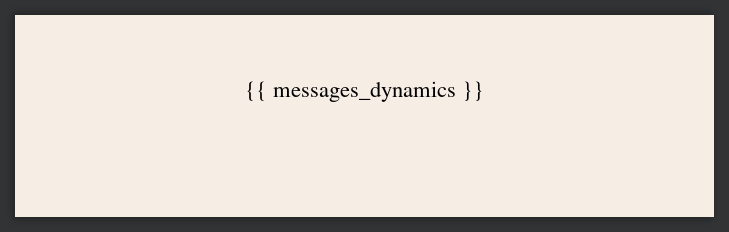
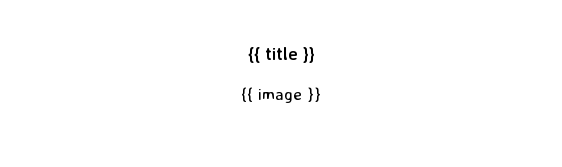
- {{ messages_dynamics }}
+ {{ title }}
+ {{ image }}

